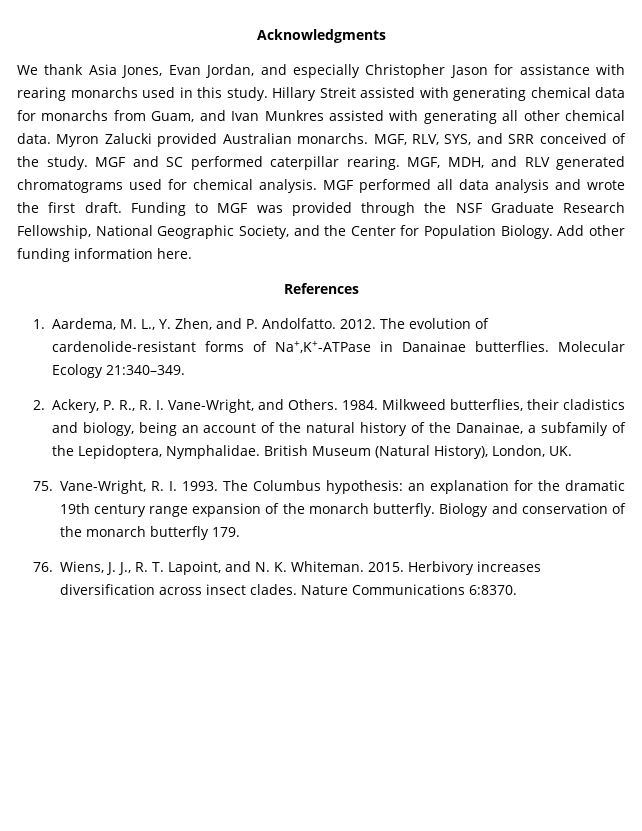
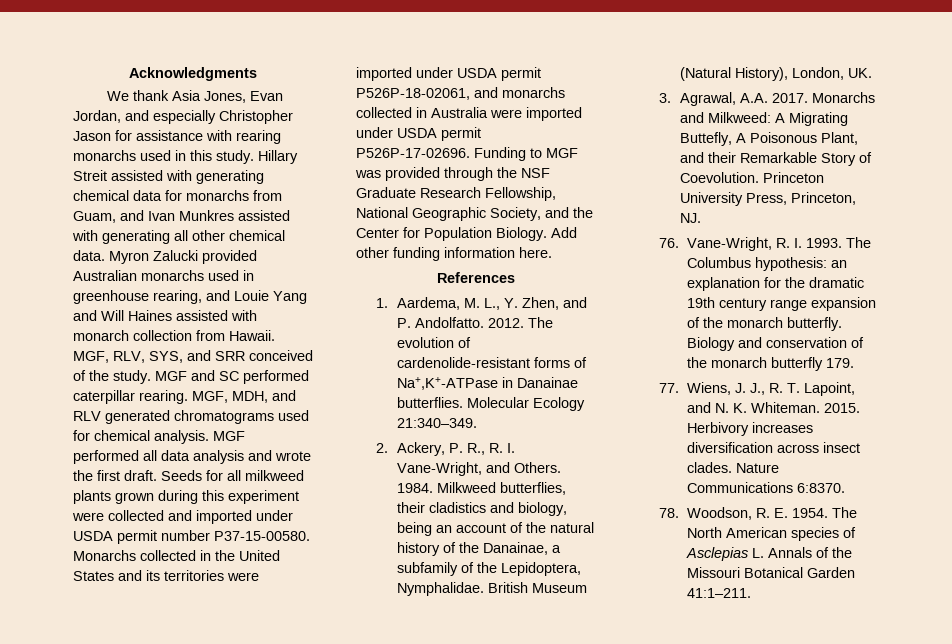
- Myron Zalucki provided Australian monarchs.
+ Myron Zalucki provided Australian monarchs used in greenhouse rearing, and Louie Yang and Will Haines assisted with monarch collection from Hawaii.
+ Seeds for all milkweed plants grown during this experiment were collected and imported under USDA permit number P37-15-00580. Monarchs collected in the United States and its territories were imported under USDA permit P526P-18-02061, and monarchs collected in Australia were imported under USDA permit P526P-17-02696.
- 75. Vane-Wright, R. I. 1993.
+ 3. Agrawal, A.A. 2017. Monarchs and Milkweed: A Migrating Buttefly, A Poisonous Plant, and their Remarkable Story of Coevolution. Princeton University Press, Princeton, NJ.
+ 76. Vane-Wright, R. I. 1993.
- 76. Wiens, J. J., R. T. Lapoint, and N. K. Whiteman.
+ 77. Wiens, J. J., R. T. Lapoint, and N. K. Whiteman.
+ 78. Woodson, R. E. 1954. The North American species of Asclepias L. Annals of the Missouri Botanical Garden 41:1–211.

